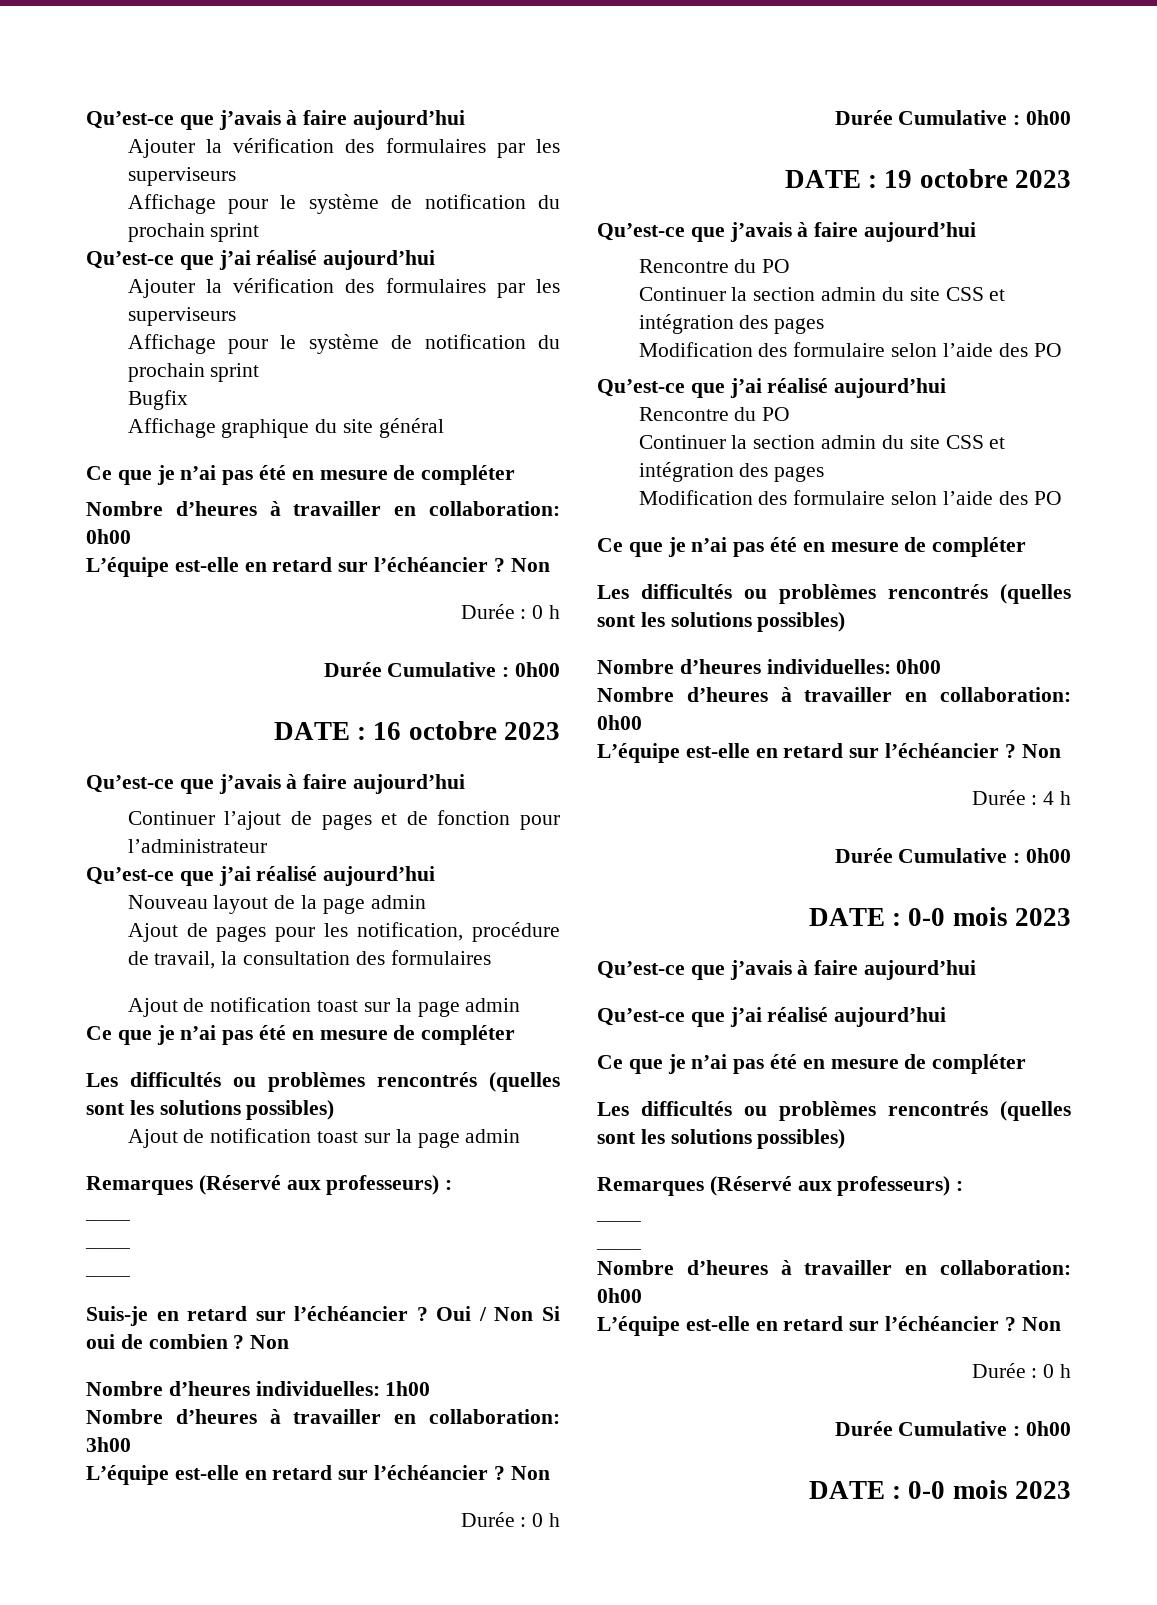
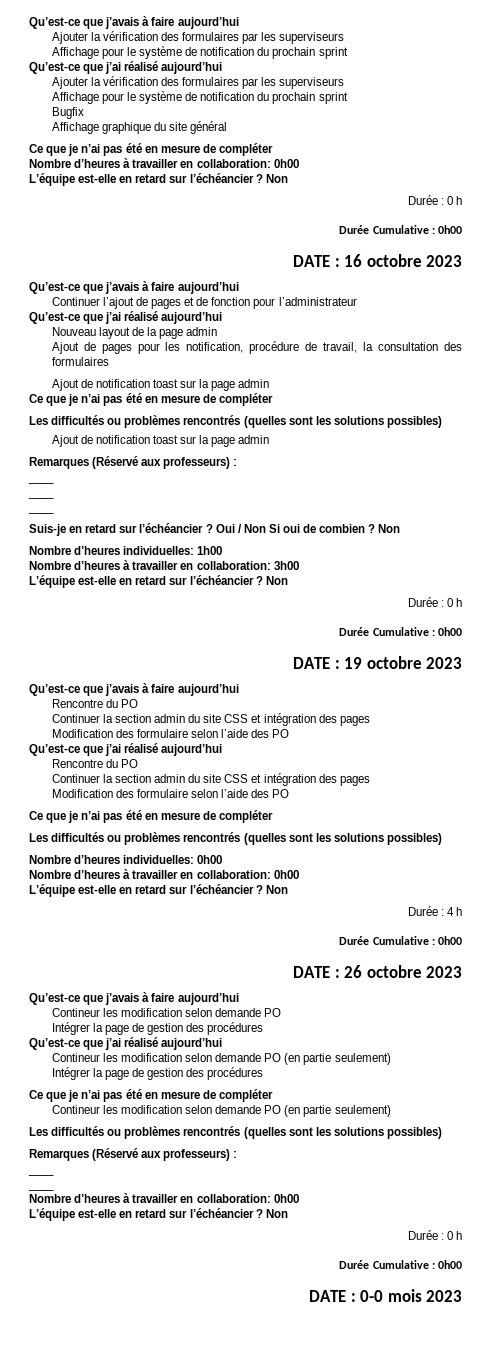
  Durée : 4 h
  Durée Cumulative : 0h00
- DATE : 0-0 mois 2023
+ DATE : 26 octobre 2023
  Qu’est-ce que j’avais à faire aujourd’hui
+ Contineur les modification selon demande PO
+ Intégrer la page de gestion des procédures
  Qu’est-ce que j’ai réalisé aujourd’hui
+ Contineur les modification selon demande PO (en partie seulement)
+ Intégrer la page de gestion des procédures
  Ce que je n’ai pas été en mesure de compléter
+ Contineur les modification selon demande PO (en partie seulement)

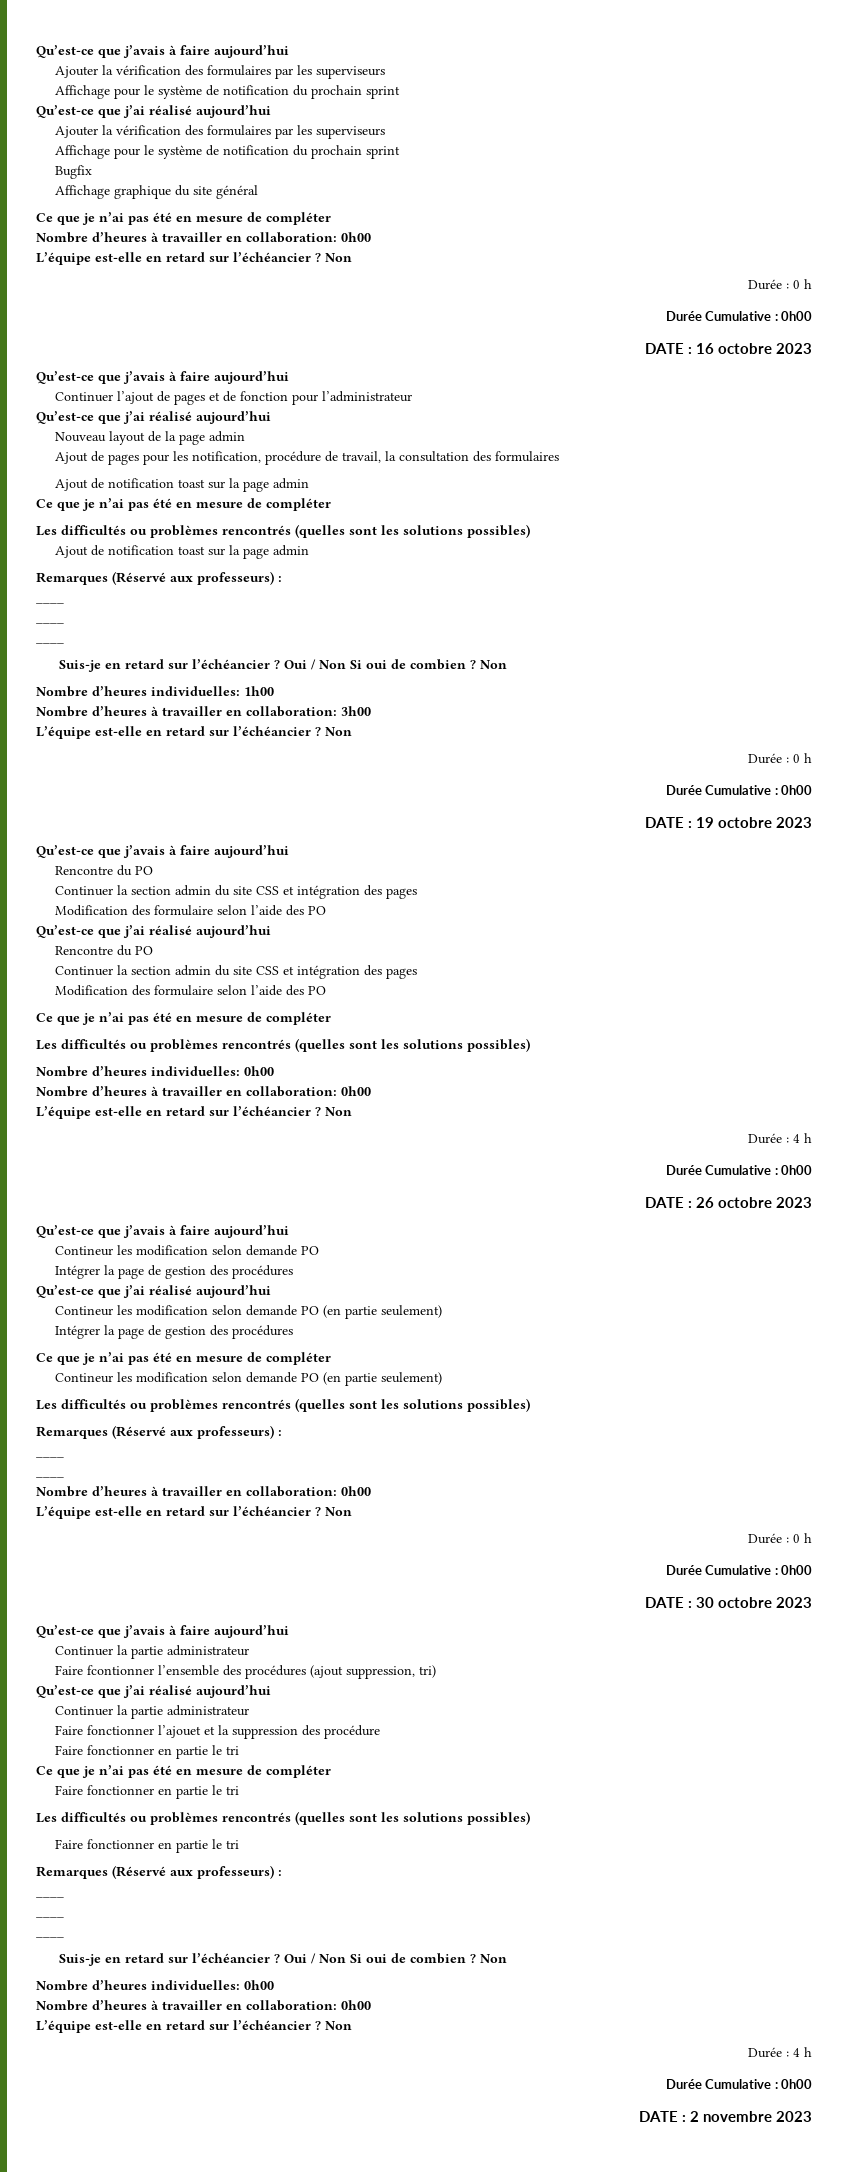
- DATE : 0-0 mois 2023
+ DATE : 30 octobre 2023
+ Qu’est-ce que j’avais à faire aujourd’hui
+ Continuer la partie administrateur
+ Faire fcontionner l’ensemble des procédures (ajout suppression, tri)
+ Qu’est-ce que j’ai réalisé aujourd’hui
+ Continuer la partie administrateur
+ Faire fonctionner l’ajouet et la suppression des procédure
+ Faire fonctionner en partie le tri
+ Ce que je n’ai pas été en mesure de compléter
+ Faire fonctionner en partie le tri
+ Les difficultés ou problèmes rencontrés (quelles sont les solutions possibles)
+ Faire fonctionner en partie le tri
+ Remarques (Réservé aux professeurs) :
+ ____
+ ____
+ ____
+ Suis-je en retard sur l’échéancier ? Oui / Non Si oui de combien ? Non
+ Nombre d’heures individuelles: 0h00
+ Nombre d’heures à travailler en collaboration: 0h00
+ L’équipe est-elle en retard sur l’échéancier ? Non
+ Durée : 4 h
+ Durée Cumulative : 0h00
+ DATE : 2 novembre 2023

